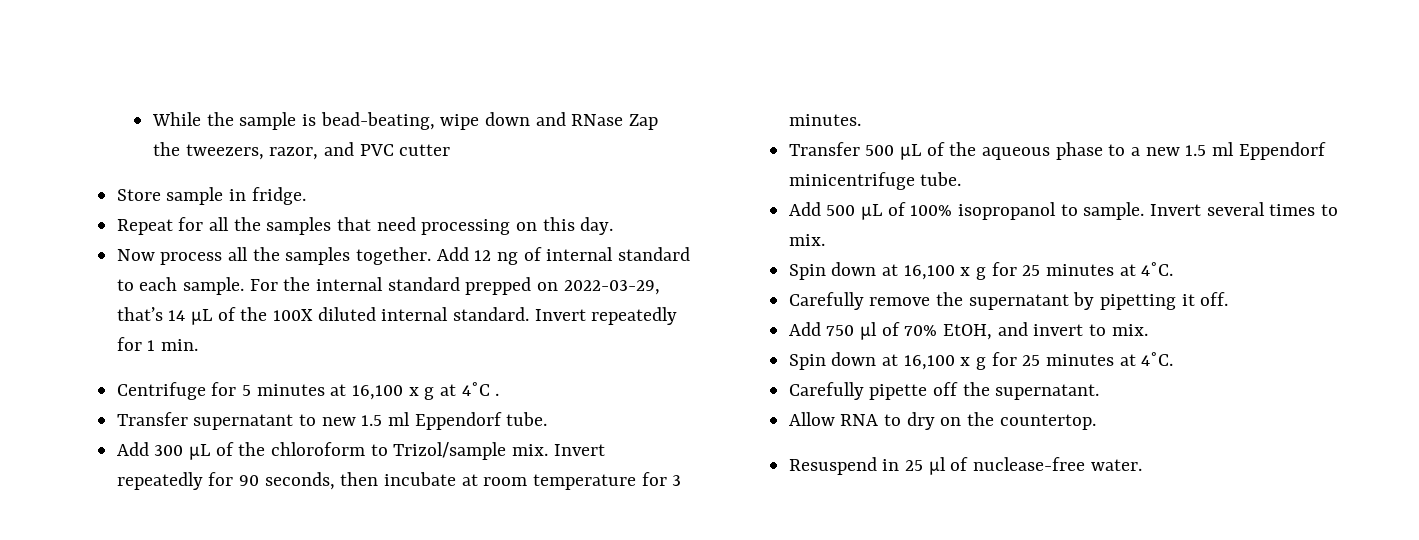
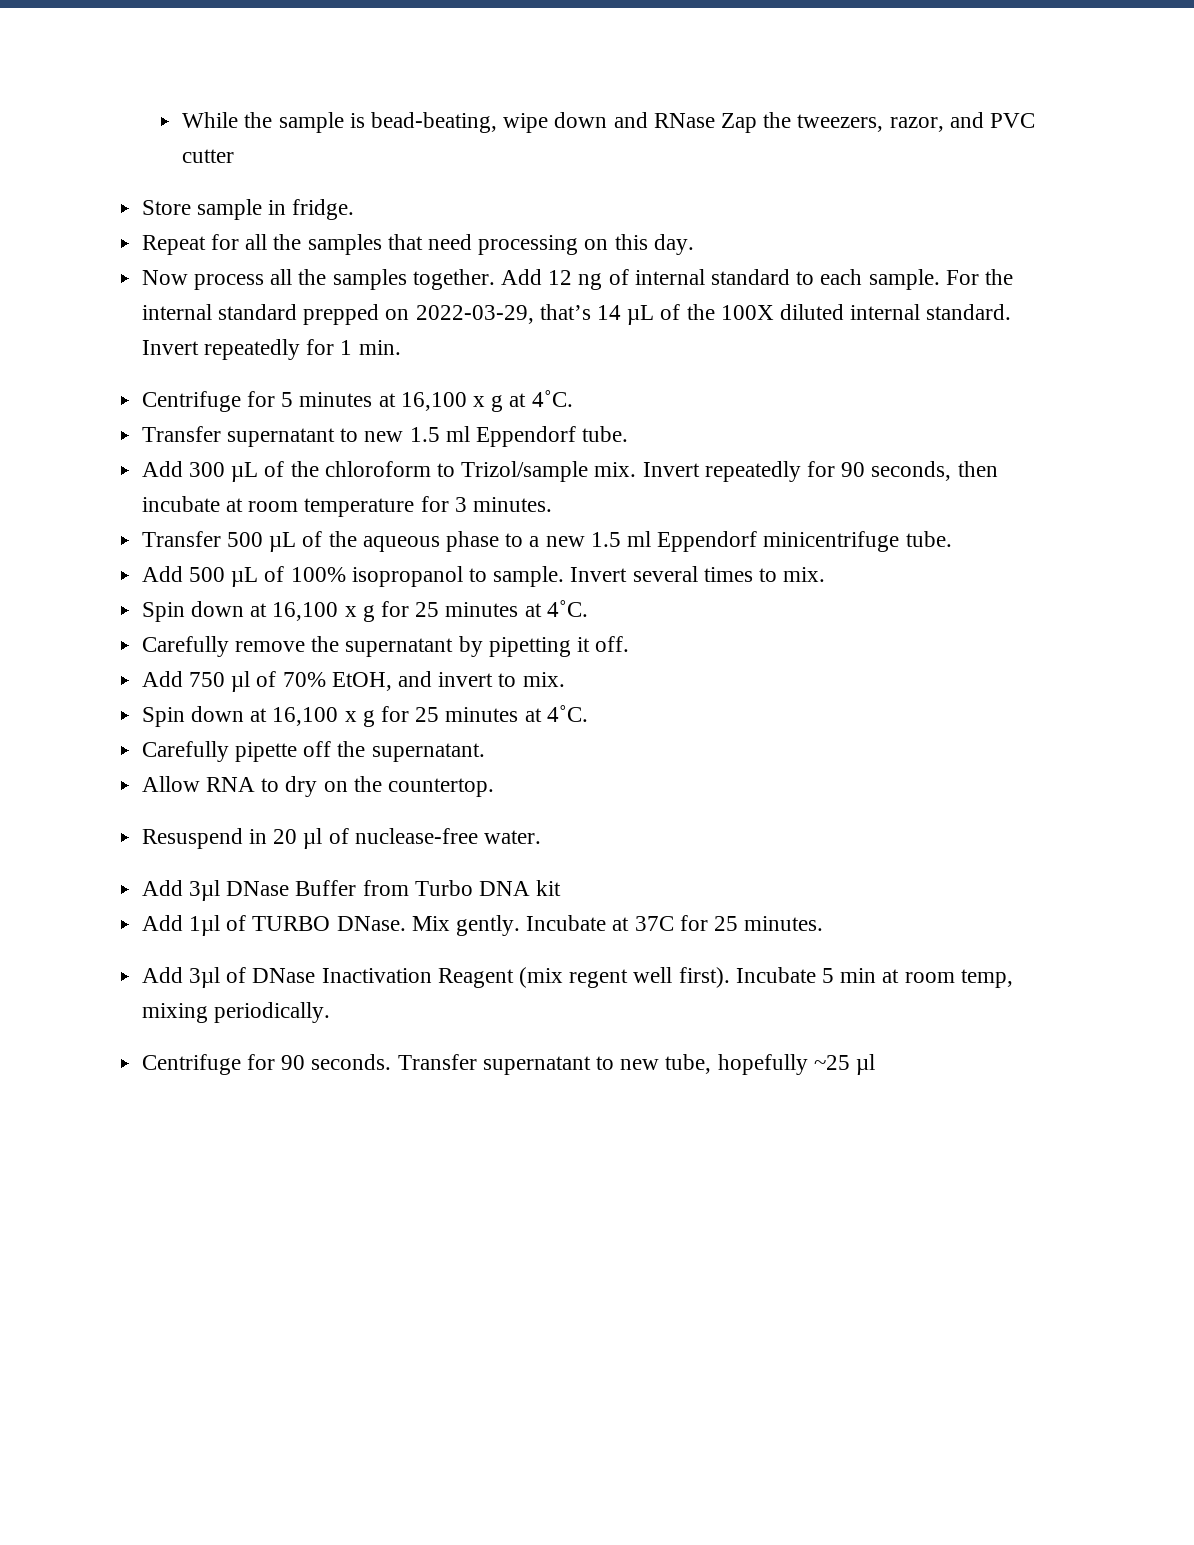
- Centrifuge for 5 minutes at 16,100 x g at 4˚C .
+ Centrifuge for 5 minutes at 16,100 x g at 4˚C.
- Resuspend in 25 µl of nuclease-free water.
+ Resuspend in 20 µl of nuclease-free water.
+ Add 3µl DNase Buffer from Turbo DNA kit
+ Add 1µl of TURBO DNase. Mix gently. Incubate at 37C for 25 minutes.
+ Add 3µl of DNase Inactivation Reagent (mix regent well first). Incubate 5 min at room temp, mixing periodically.
+ Centrifuge for 90 seconds. Transfer supernatant to new tube, hopefully ~25 µl

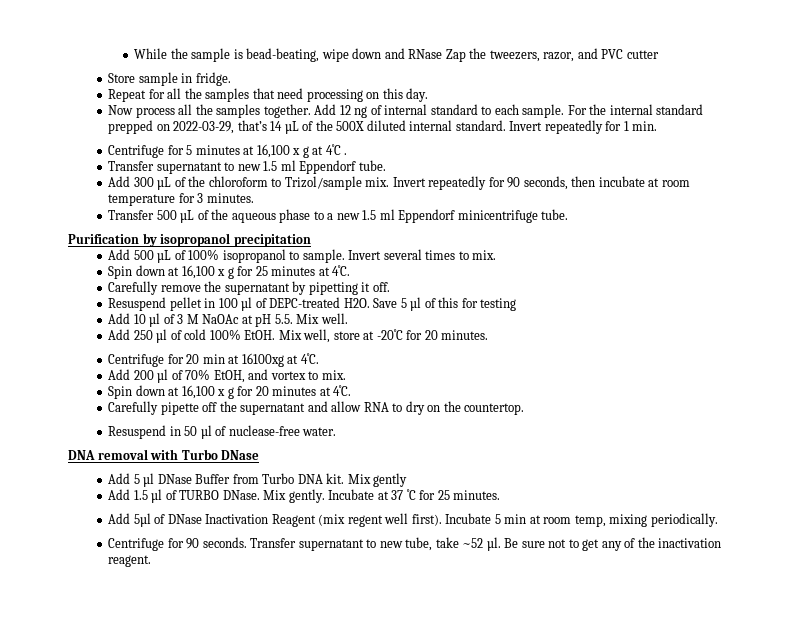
- For the internal standard prepped on 2022-03-29, that’s 14 µL of the 100X diluted internal standard.
+ For the internal standard prepped on 2022-03-29, that’s 14 µL of the 500X diluted internal standard.
- Centrifuge for 5 minutes at 16,100 x g at 4˚C.
+ Centrifuge for 5 minutes at 16,100 x g at 4˚C .
+ Purification by isopropanol precipitation
- Add 750 µl of 70% EtOH, and invert to mix.
- Spin down at 16,100 x g for 25 minutes at 4˚C.
+ Resuspend pellet in 100 µl of DEPC-treated H2O. Save 5 µl of this for testing
+ Add 10 µl of 3 M NaOAc at pH 5.5. Mix well.
+ Add 250 µl of cold 100% EtOH. Mix well, store at -20˚C for 20 minutes.
+ Centrifuge for 20 min at 16100xg at 4˚C.
+ Add 200 µl of 70% EtOH, and vortex to mix.
+ Spin down at 16,100 x g for 20 minutes at 4˚C.
- Carefully pipette off the supernatant.
- Allow RNA to dry on the countertop.
+ Carefully pipette off the supernatant and allow RNA to dry on the countertop.
- Resuspend in 20 µl of nuclease-free water.
+ Resuspend in 50 µl of nuclease-free water.
- Add 3µl DNase Buffer from Turbo DNA kit
- Add 1µl of TURBO DNase.
+ DNA removal with Turbo DNase
+ Add 5 µl DNase Buffer from Turbo DNA kit. Mix gently
+ Add 1.5 µl of TURBO DNase.
- Incubate at 37C for 25 minutes.
+ Incubate at 37 ˚C for 25 minutes.
- Add 3µl of DNase Inactivation Reagent (mix regent well first).
+ Add 5µl of DNase Inactivation Reagent (mix regent well first).
- Transfer supernatant to new tube, hopefully ~25 µl
+ Transfer supernatant to new tube, take ~52 µl. Be sure not to get any of the inactivation reagent.

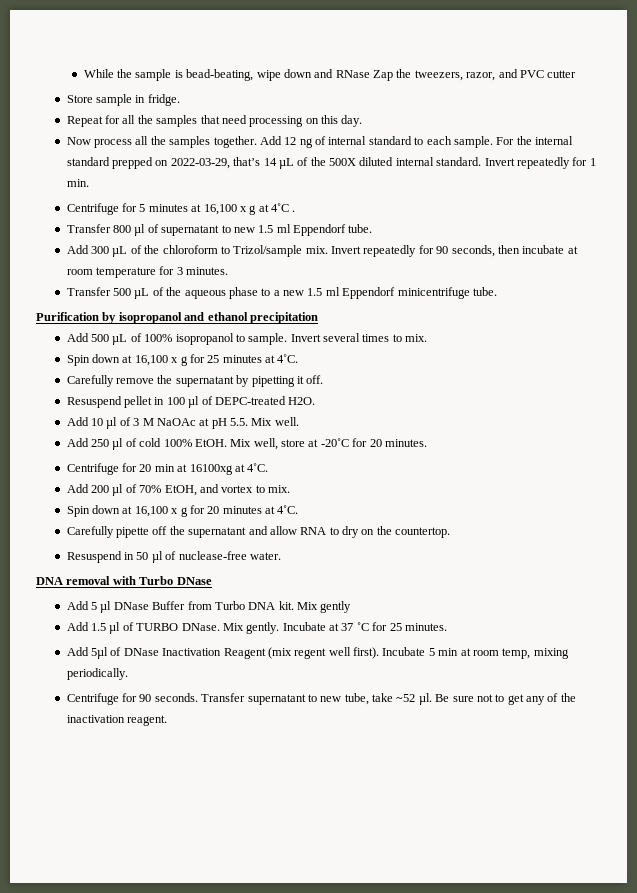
- Transfer supernatant to new 1.5 ml Eppendorf tube.
+ Transfer 800 µl of supernatant to new 1.5 ml Eppendorf tube.
- Purification by isopropanol precipitation
+ Purification by isopropanol and ethanol precipitation
- Resuspend pellet in 100 µl of DEPC-treated H2O. Save 5 µl of this for testing
+ Resuspend pellet in 100 µl of DEPC-treated H2O.

